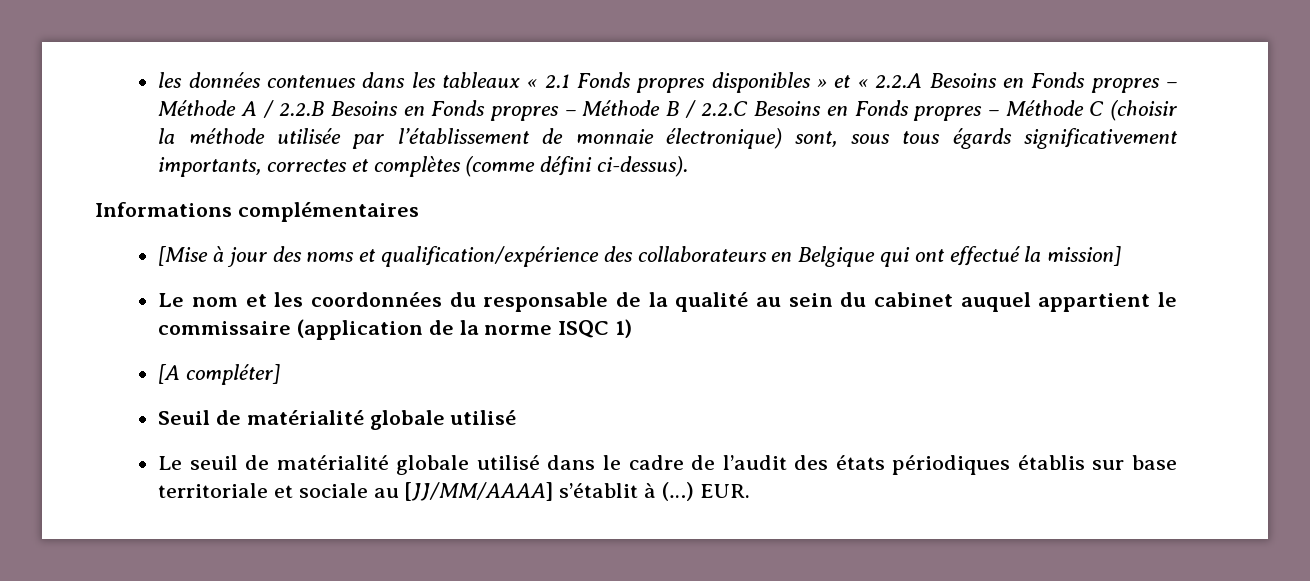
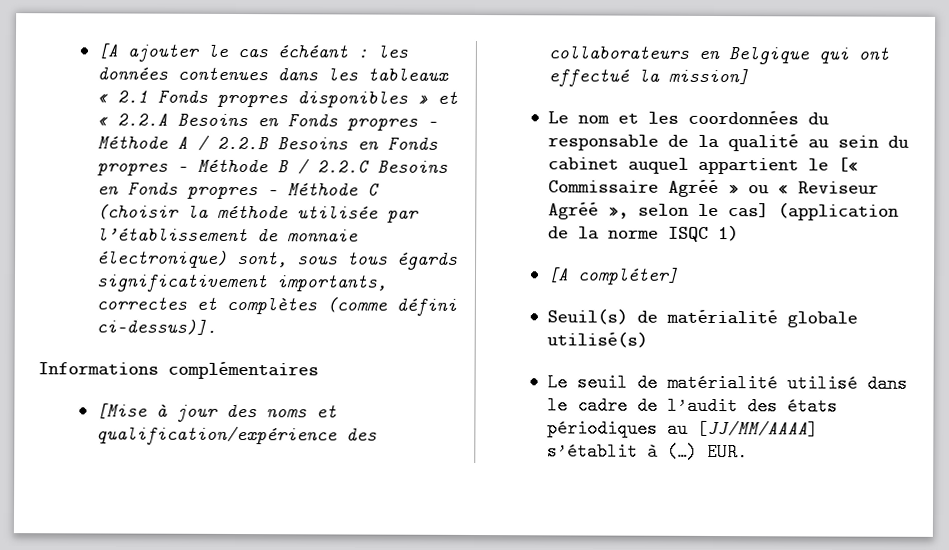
- les données contenues dans les tableaux « 2.1 Fonds propres disponibles » et « 2.2.A Besoins en Fonds propres – Méthode A / 2.2.B Besoins en Fonds propres – Méthode B / 2.2.C Besoins en Fonds propres – Méthode C (choisir la méthode utilisée par l’établissement de monnaie électronique) sont, sous tous égards significativement importants, correctes et complètes (comme défini ci-dessus).
+ [A ajouter le cas échéant : les données contenues dans les tableaux « 2.1 Fonds propres disponibles » et « 2.2.A Besoins en Fonds propres – Méthode A / 2.2.B Besoins en Fonds propres – Méthode B / 2.2.C Besoins en Fonds propres – Méthode C (choisir la méthode utilisée par l’établissement de monnaie électronique) sont, sous tous égards significativement importants, correctes et complètes (comme défini ci-dessus)].
- Le nom et les coordonnées du responsable de la qualité au sein du cabinet auquel appartient le commissaire (application de la norme ISQC 1)
+ Le nom et les coordonnées du responsable de la qualité au sein du cabinet auquel appartient le [« Commissaire Agréé » ou « Reviseur Agréé », selon le cas] (application de la norme ISQC 1)
- Seuil de matérialité globale utilisé
+ Seuil(s) de matérialité globale utilisé(s)
- Le seuil de matérialité globale utilisé dans le cadre de l’audit des états périodiques établis sur base territoriale et sociale au [JJ/MM/AAAA] s’établit à (…)
+ Le seuil de matérialité utilisé dans le cadre de l’audit des états périodiques au [JJ/MM/AAAA] s’établit à (…)

